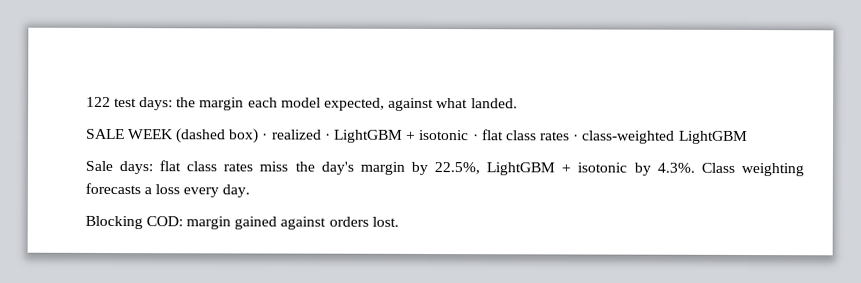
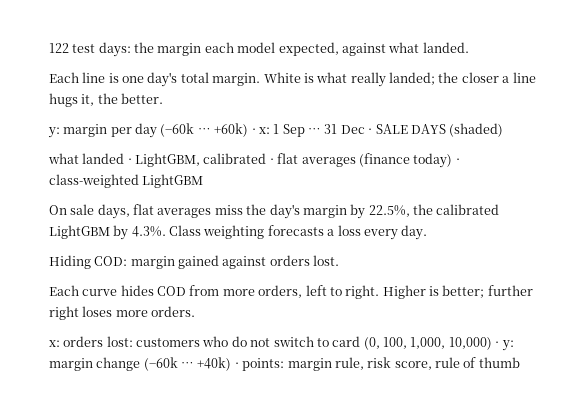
- SALE WEEK (dashed box) · realized · LightGBM + isotonic · flat class rates · class-weighted LightGBM
- Sale days: flat class rates miss the day's margin by 22.5%, LightGBM + isotonic by 4.3%. Class weighting forecasts a loss every day.
+ Each line is one day's total margin. White is what really landed; the closer a line hugs it, the better.
+ y: margin per day (−60k … +60k) · x: 1 Sep … 31 Dec · SALE DAYS (shaded)
+ what landed · LightGBM, calibrated · flat averages (finance today) · class-weighted LightGBM
+ On sale days, flat averages miss the day's margin by 22.5%, the calibrated LightGBM by 4.3%. Class weighting forecasts a loss every day.
- Blocking COD: margin gained against orders lost.
+ Hiding COD: margin gained against orders lost.
+ Each curve hides COD from more orders, left to right. Higher is better; further right loses more orders.
+ x: orders lost: customers who do not switch to card (0, 100, 1,000, 10,000) · y: margin change (−60k … +40k) · points: margin rule, risk score, rule of thumb

